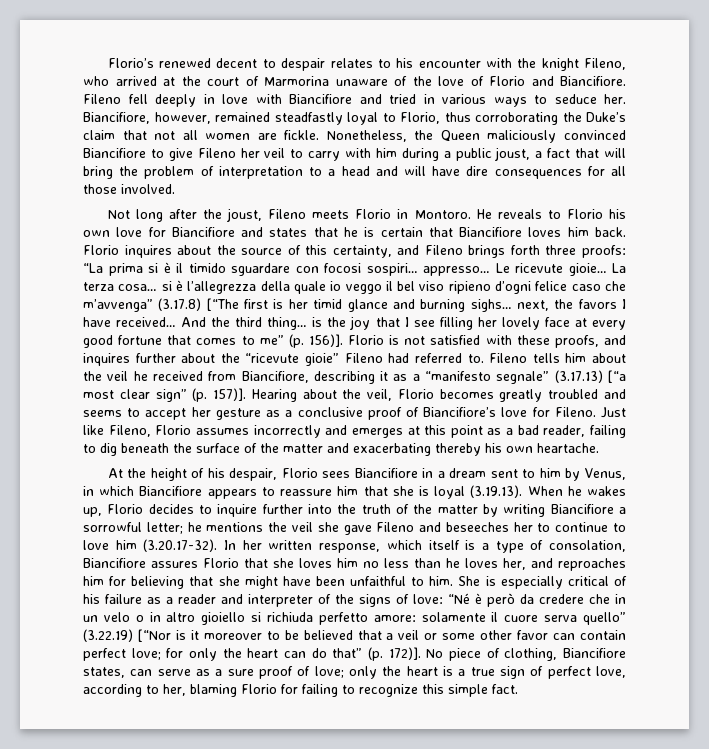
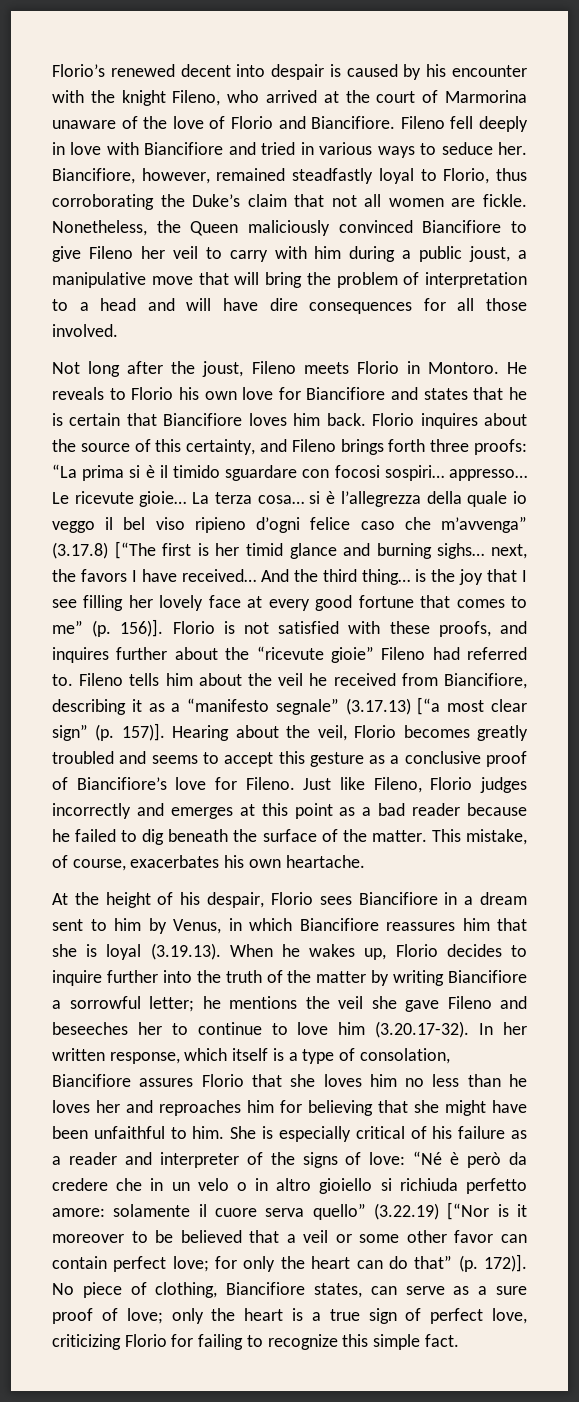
- Florio’s renewed decent to despair relates to his encounter with the knight Fileno, who arrived at the court of Marmorina unaware of the love of Florio and Biancifiore.
+ Florio’s renewed decent into despair is caused by his encounter with the knight Fileno, who arrived at the court of Marmorina unaware of the love of Florio and Biancifiore.
- Nonetheless, the Queen maliciously convinced Biancifiore to give Fileno her veil to carry with him during a public joust, a fact that will bring the problem of interpretation to a head and will have dire consequences for all those involved.
+ Nonetheless, the Queen maliciously convinced Biancifiore to give Fileno her veil to carry with him during a public joust, a manipulative move that will bring the problem of interpretation to a head and will have dire consequences for all those involved.
- Hearing about the veil, Florio becomes greatly troubled and seems to accept her gesture as a conclusive proof of Biancifiore’s love for Fileno.
+ Hearing about the veil, Florio becomes greatly troubled and seems to accept this gesture as a conclusive proof of Biancifiore’s love for Fileno.
- Just like Fileno, Florio assumes incorrectly and emerges at this point as a bad reader, failing to dig beneath the surface of the matter and exacerbating thereby his own heartache.
+ Just like Fileno, Florio judges incorrectly and emerges at this point as a bad reader because he failed to dig beneath the surface of the matter. This mistake, of course, exacerbates his own heartache.
- At the height of his despair, Florio sees Biancifiore in a dream sent to him by Venus, in which Biancifiore appears to reassure him that she is loyal (3.19.13). When he wakes up, Florio decides to inquire further into the truth of the matter by writing Biancifiore a sorrowful letter;
+ At the height of his despair, Florio sees Biancifiore in a dream sent to him by Venus, in which Biancifiore reassures him that she is loyal (3.19.13). When he wakes up, Florio decides to inquire further into the truth of the matter by writing Biancifiore a sorrowful letter;
- he mentions the veil she gave Fileno and beseeches her to continue to love him (3.20.17-32). In her written response, which itself is a type of consolation, Biancifiore assures Florio that she loves him no less than he loves her, and reproaches him for believing that she might have been unfaithful to him.
+ he mentions the veil she gave Fileno and beseeches her to continue to love him (3.20.17-32). In her written response, which itself is a type of consolation, Biancifiore assures Florio that she loves him no less than he loves her and reproaches him for believing that she might have been unfaithful to him.
- No piece of clothing, Biancifiore states, can serve as a sure proof of love; only the heart is a true sign of perfect love, according to her, blaming Florio for failing to recognize this simple fact.
+ No piece of clothing, Biancifiore states, can serve as a sure proof of love; only the heart is a true sign of perfect love, criticizing Florio for failing to recognize this simple fact.

